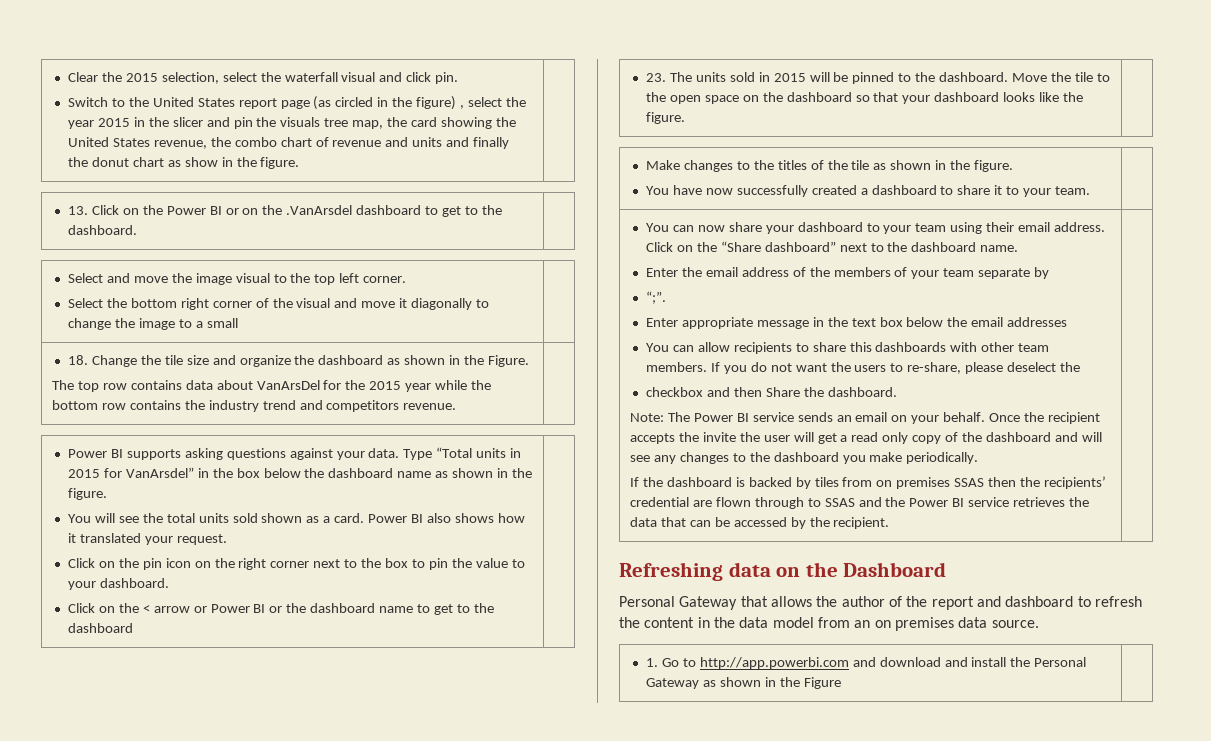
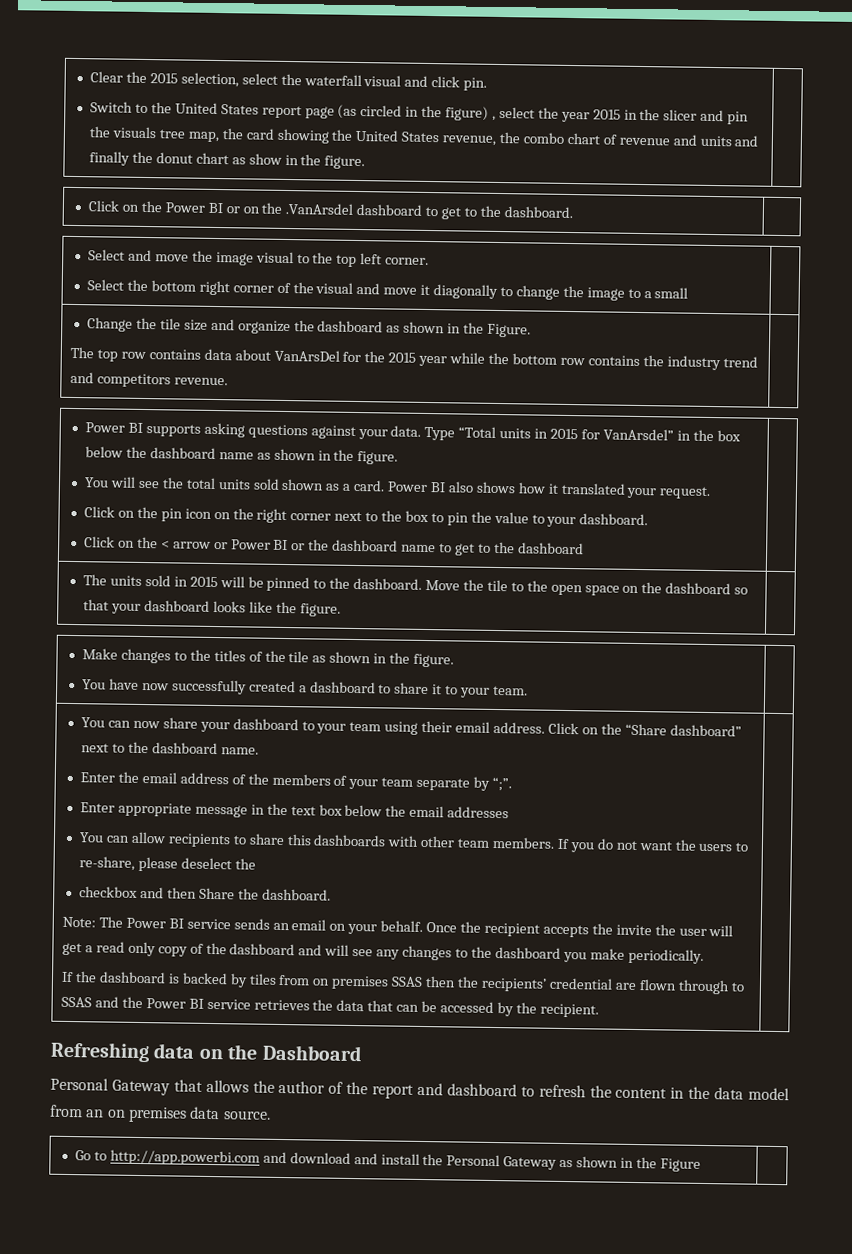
- 13. Click on the Power BI or on the .VanArsdel dashboard to get to the dashboard. |
+ Click on the Power BI or on the .VanArsdel dashboard to get to the dashboard. |
- 18. Change the tile size and organize the dashboard as shown in the Figure.
+ Change the tile size and organize the dashboard as shown in the Figure.
- 23. The units sold in 2015 will be pinned to the dashboard. Move the tile to the open space on the dashboard so that your dashboard looks like the figure. |
+ The units sold in 2015 will be pinned to the dashboard. Move the tile to the open space on the dashboard so that your dashboard looks like the figure. |
- Enter the email address of the members of your team separate by
- “;”.
+ Enter the email address of the members of your team separate by “;”.
- 1. Go to http://app.powerbi.com and download and install the Personal Gateway as shown in the Figure |
+ Go to http://app.powerbi.com and download and install the Personal Gateway as shown in the Figure |

